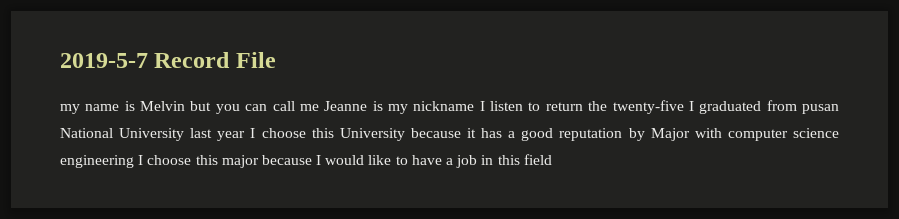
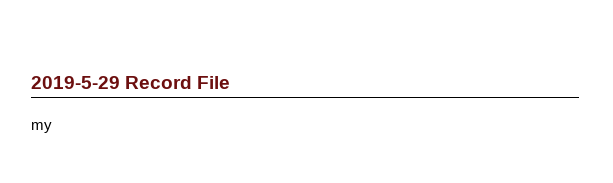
- 2019-5-7 Record File
+ 2019-5-29 Record File
- my name is Melvin but you can call me Jeanne is my nickname I listen to return the twenty-five I graduated from pusan National University last year I choose this University because it has a good reputation by Major with computer science engineering I choose this major because I would like to have a job in this field
+ my

